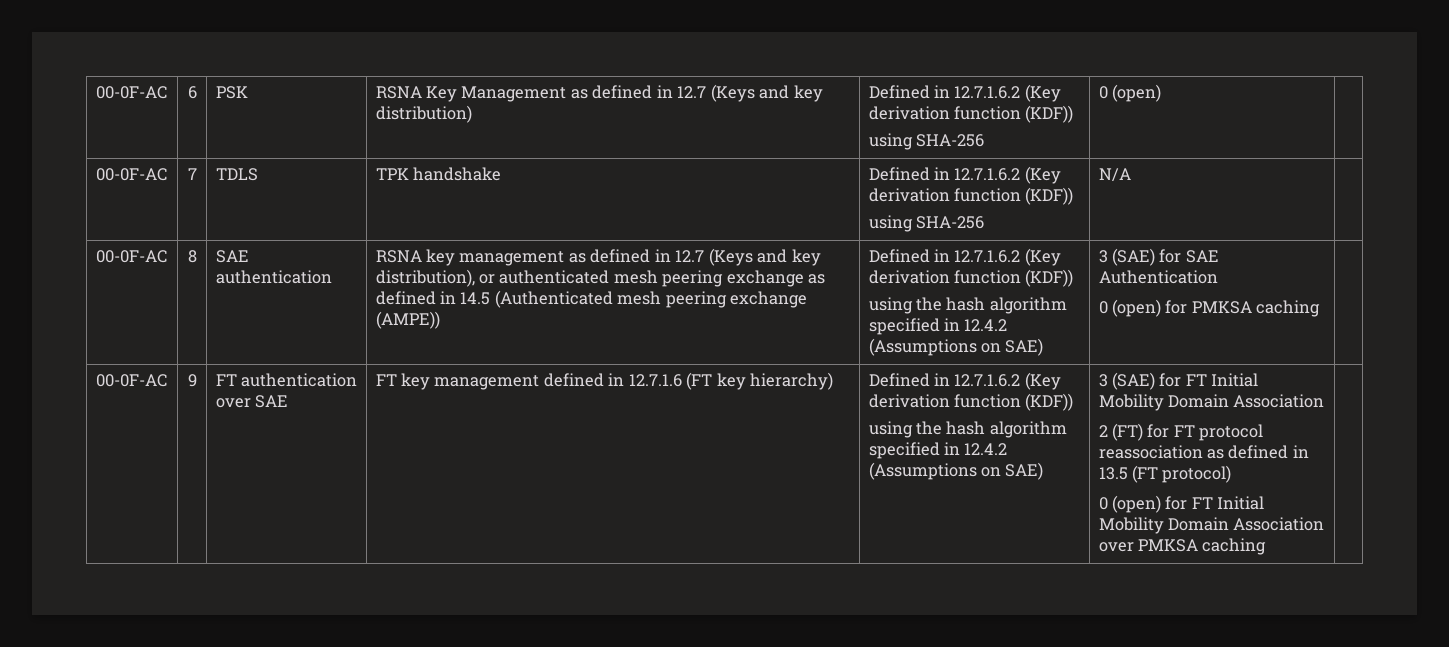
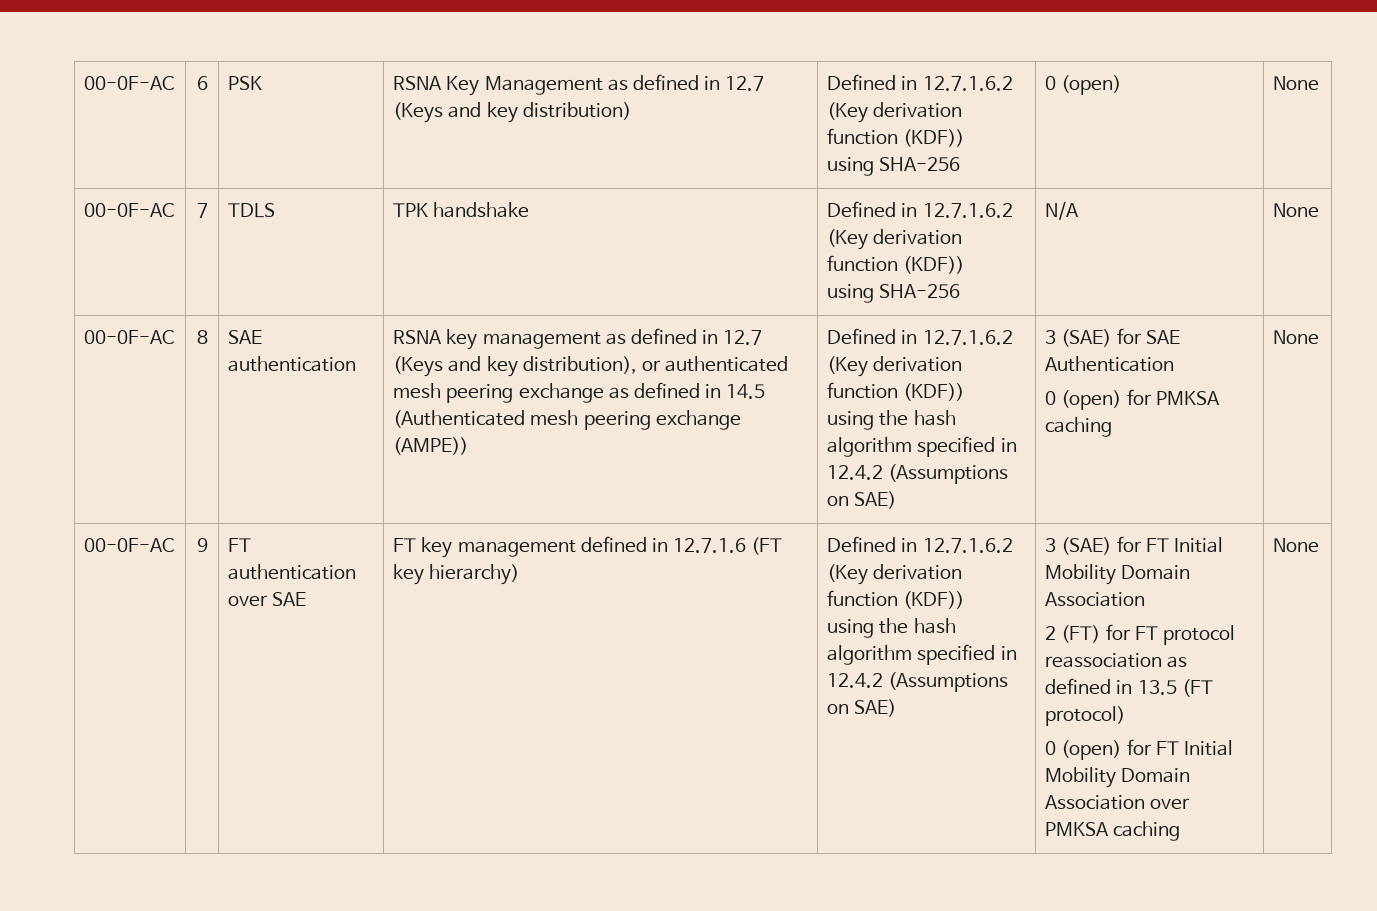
  00-0F-AC | 6 | PSK | RSNA Key Management as defined in 12.7 (Keys and key distribution) | Defined in 12.7.1.6.2 (Key derivation function (KDF))
- using SHA-256 | 0 (open) |
+ using SHA-256 | 0 (open) | None
  00-0F-AC | 7 | TDLS | TPK handshake | Defined in 12.7.1.6.2 (Key derivation function (KDF))
- using SHA-256 | N/A |
+ using SHA-256 | N/A | None
- 0 (open) for PMKSA caching
+ 0 (open) for PMKSA caching | None
- 0 (open) for FT Initial Mobility Domain Association over PMKSA caching
+ 0 (open) for FT Initial Mobility Domain Association over PMKSA caching | None

